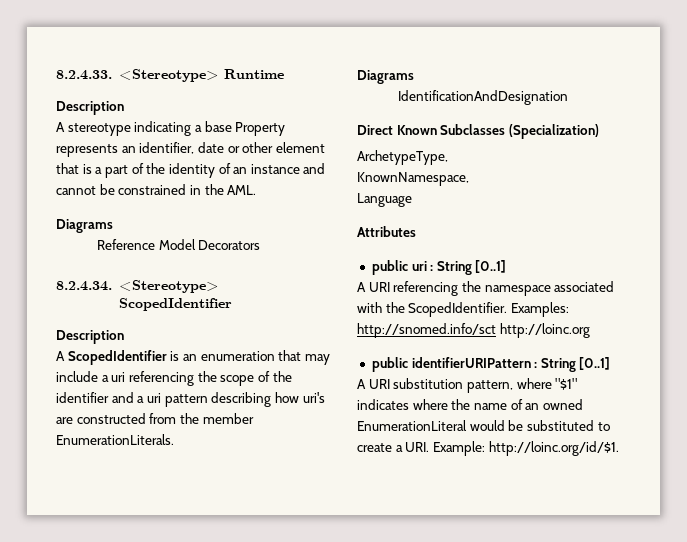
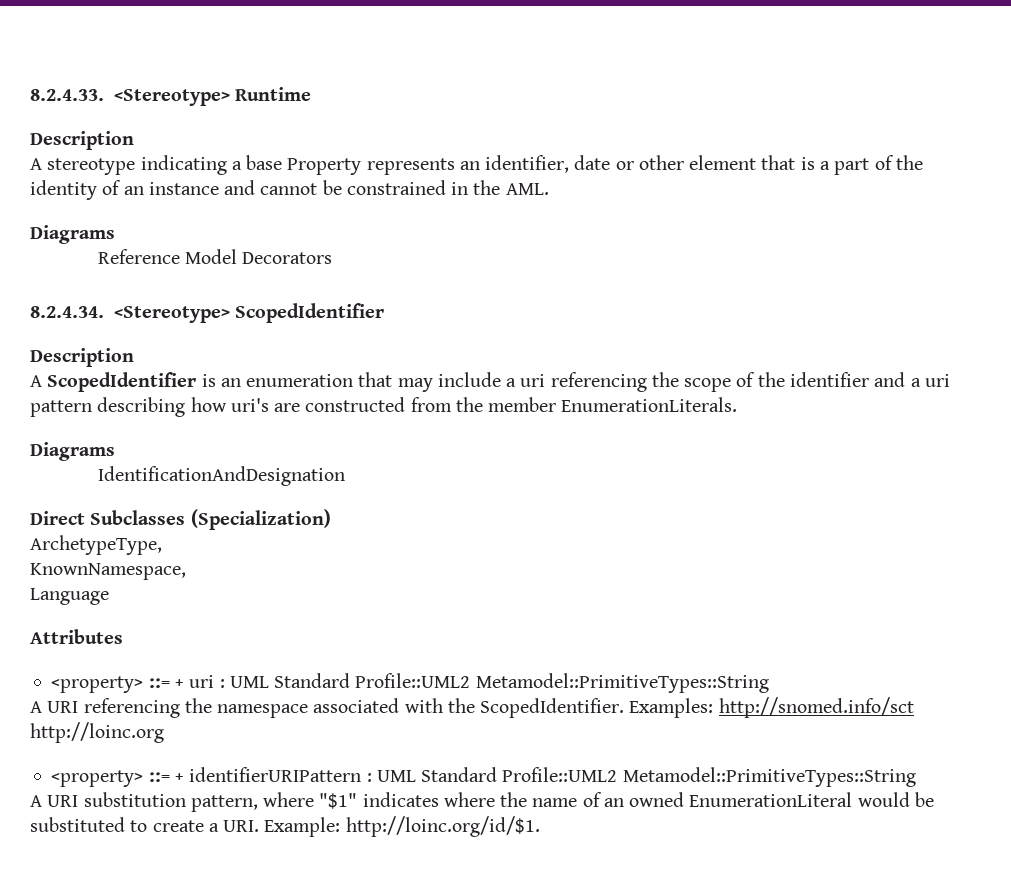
- Direct Known Subclasses (Specialization)
+ Direct Subclasses (Specialization)
- public uri : String [0..1]
+ <property> ::= + uri : UML Standard Profile::UML2 Metamodel::PrimitiveTypes::String
- public identifierURIPattern : String [0..1]
+ <property> ::= + identifierURIPattern : UML Standard Profile::UML2 Metamodel::PrimitiveTypes::String

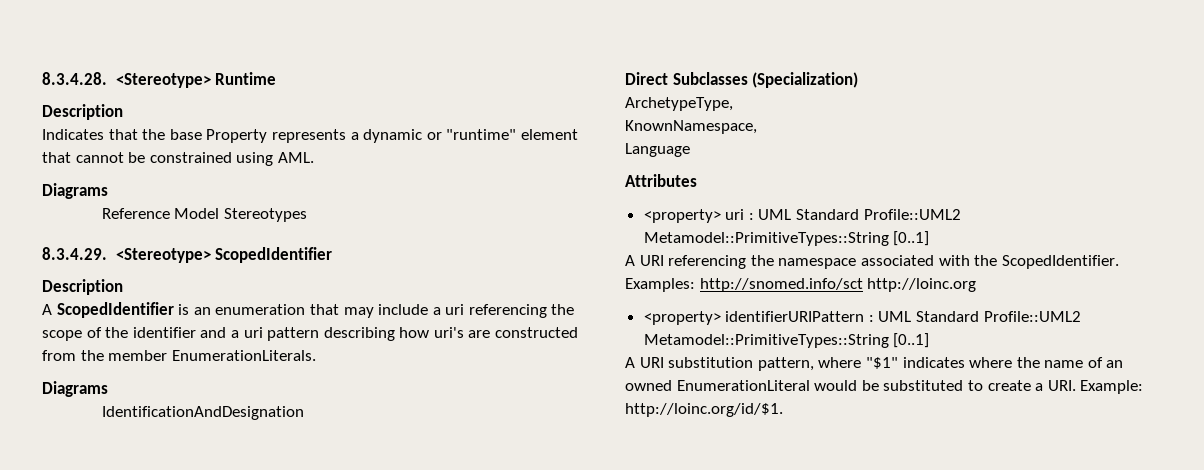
- 8.2.4.33. <Stereotype> Runtime
+ 8.3.4.28. <Stereotype> Runtime
- A stereotype indicating a base Property represents an identifier, date or other element that is a part of the identity of an instance and cannot be constrained in the AML.
+ Indicates that the base Property represents a dynamic or "runtime" element that cannot be constrained using AML.
- Reference Model Decorators
- 8.2.4.34. <Stereotype> ScopedIdentifier
+ Reference Model Stereotypes
+ 8.3.4.29. <Stereotype> ScopedIdentifier
- <property> ::= + uri : UML Standard Profile::UML2 Metamodel::PrimitiveTypes::String
+ <property> uri : UML Standard Profile::UML2 Metamodel::PrimitiveTypes::String [0..1]
- <property> ::= + identifierURIPattern : UML Standard Profile::UML2 Metamodel::PrimitiveTypes::String
+ <property> identifierURIPattern : UML Standard Profile::UML2 Metamodel::PrimitiveTypes::String [0..1]

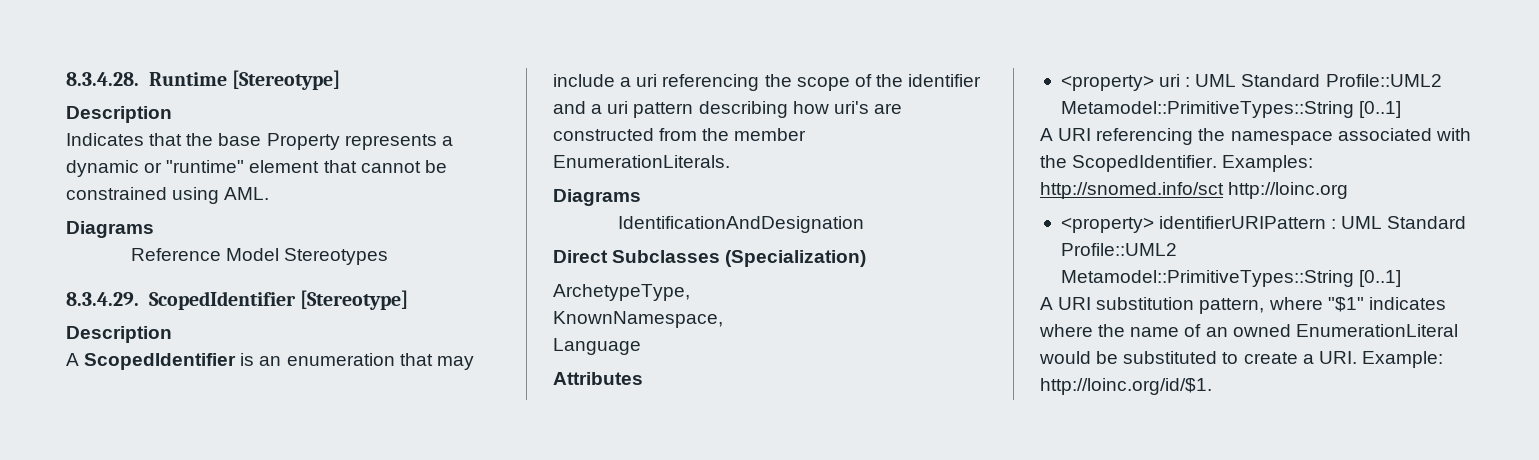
- 8.3.4.28. <Stereotype> Runtime
+ 8.3.4.28. Runtime [Stereotype]
- 8.3.4.29. <Stereotype> ScopedIdentifier
+ 8.3.4.29. ScopedIdentifier [Stereotype]

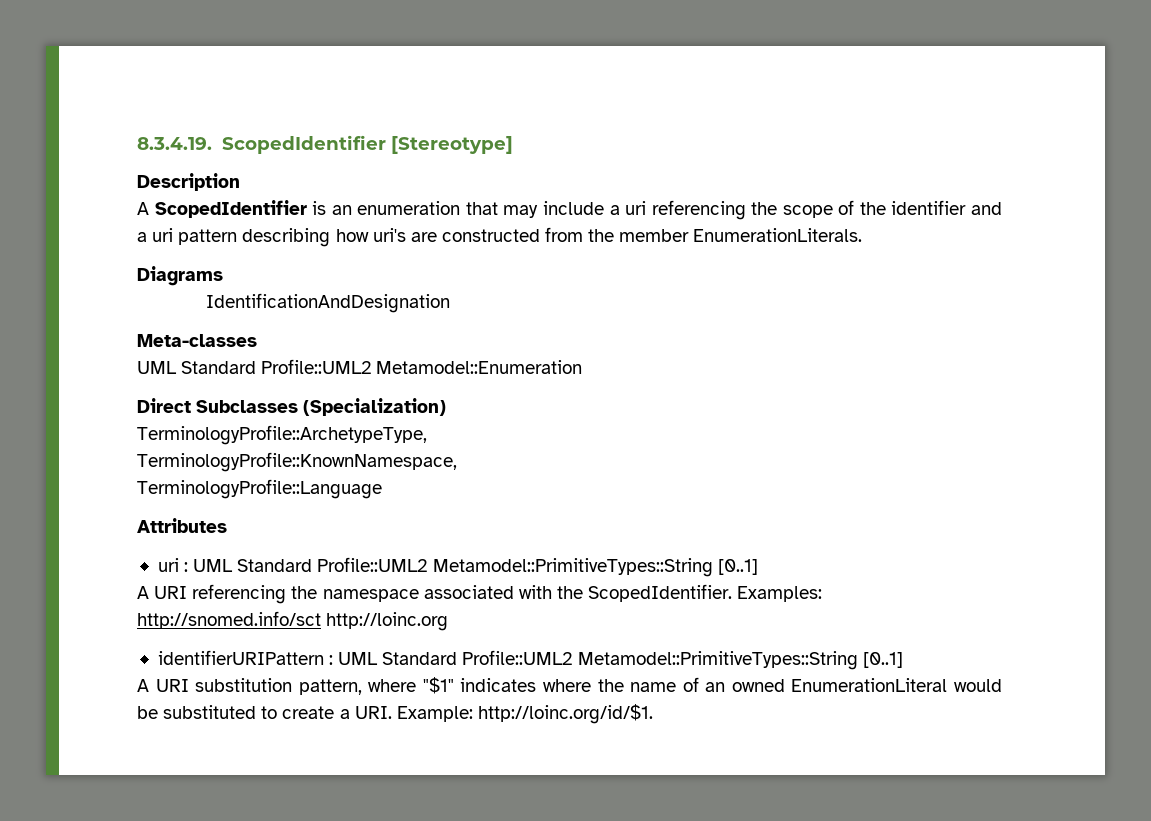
- 8.3.4.28. Runtime [Stereotype]
- Description
- Indicates that the base Property represents a dynamic or "runtime" element that cannot be constrained using AML.
- Diagrams
- Reference Model Stereotypes
- 8.3.4.29. ScopedIdentifier [Stereotype]
+ 8.3.4.19. ScopedIdentifier [Stereotype]
+ Meta-classes
+ UML Standard Profile::UML2 Metamodel::Enumeration
- ArchetypeType,
- KnownNamespace,
- Language
+ TerminologyProfile::ArchetypeType,
+ TerminologyProfile::KnownNamespace,
+ TerminologyProfile::Language
- <property> uri : UML Standard Profile::UML2 Metamodel::PrimitiveTypes::String [0..1]
+ uri : UML Standard Profile::UML2 Metamodel::PrimitiveTypes::String [0..1]
- <property> identifierURIPattern : UML Standard Profile::UML2 Metamodel::PrimitiveTypes::String [0..1]
+ identifierURIPattern : UML Standard Profile::UML2 Metamodel::PrimitiveTypes::String [0..1]

